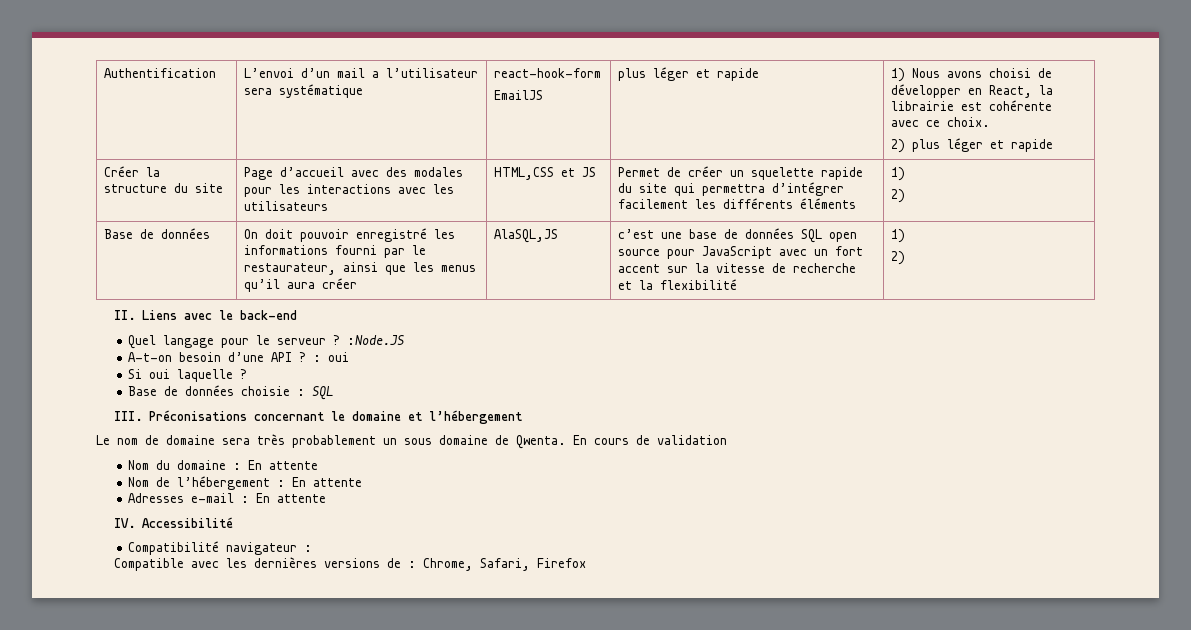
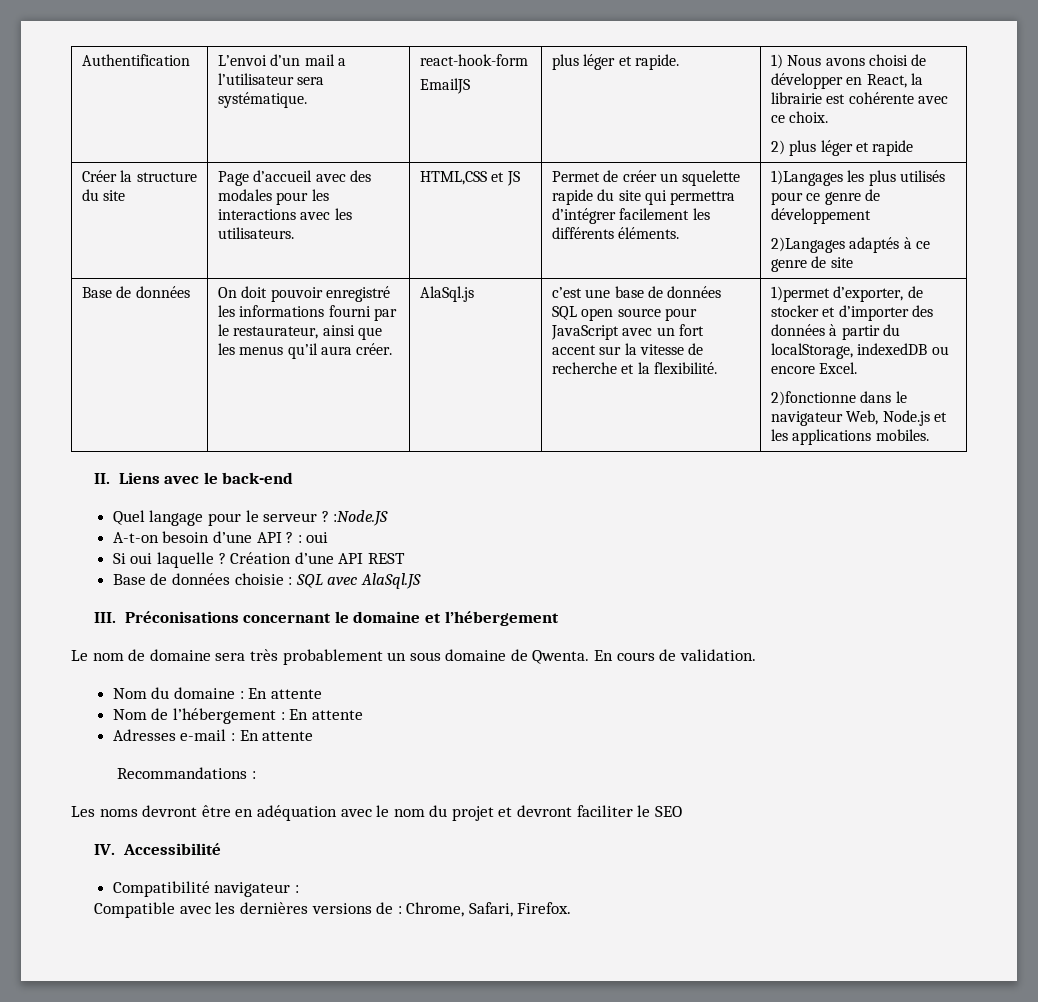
- Authentification | L’envoi d’un mail a l’utilisateur sera systématique | react-hook-form
- EmailJS | plus léger et rapide | 1) Nous avons choisi de développer en React, la librairie est cohérente avec ce choix.
+ Authentification | L’envoi d’un mail a l’utilisateur sera systématique. | react-hook-form
+ EmailJS | plus léger et rapide. | 1) Nous avons choisi de développer en React, la librairie est cohérente avec ce choix.
- Page d’accueil avec des modales pour les interactions avec les utilisateurs
+ Page d’accueil avec des modales pour les interactions avec les utilisateurs.
- Permet de créer un squelette rapide du site qui permettra d’intégrer facilement les différents éléments | 1)
- 2)
+ Permet de créer un squelette rapide du site qui permettra d’intégrer facilement les différents éléments. | 1)Langages les plus utilisés pour ce genre de développement
+ 2)Langages adaptés à ce genre de site
- On doit pouvoir enregistré les informations fourni par le restaurateur, ainsi que les menus qu’il aura créer | AlaSQL,JS
+ On doit pouvoir enregistré les informations fourni par le restaurateur, ainsi que les menus qu’il aura créer. | AlaSql.js
- c’est une base de données SQL open source pour JavaScript avec un fort accent sur la vitesse de recherche et la flexibilité | 1)
- 2)
+ c’est une base de données SQL open source pour JavaScript avec un fort accent sur la vitesse de recherche et la flexibilité. | 1)permet d’exporter, de stocker et d’importer des données à partir du localStorage, indexedDB ou encore Excel.
+ 2)fonctionne dans le navigateur Web, Node.js et les applications mobiles.
+ Création d’une API REST
- Base de données choisie : SQL
+ Base de données choisie : SQL avec AlaSql.JS
- En cours de validation
+ En cours de validation.
+ Recommandations :
+ Les noms devront être en adéquation avec le nom du projet et devront faciliter le SEO
- Compatible avec les dernières versions de : Chrome, Safari, Firefox
+ Compatible avec les dernières versions de : Chrome, Safari, Firefox.

